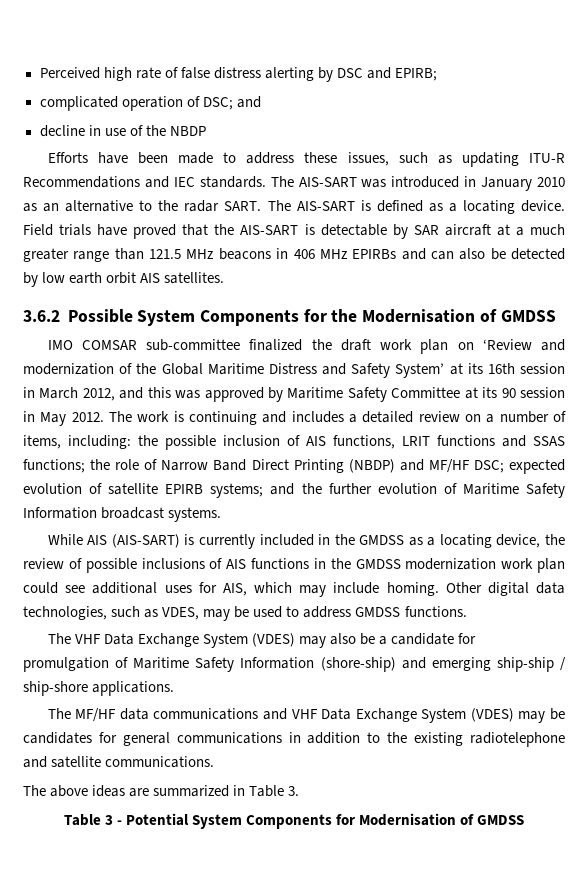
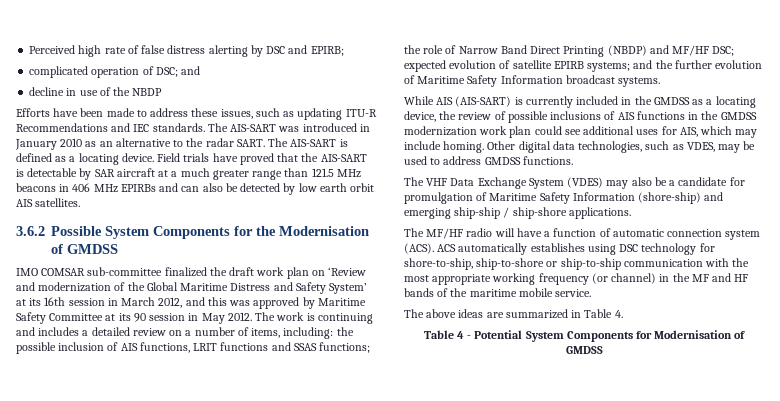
- The MF/HF data communications and VHF Data Exchange System (VDES) may be candidates for general communications in addition to the existing radiotelephone and satellite communications.
+ The MF/HF radio will have a function of automatic connection system (ACS). ACS automatically establishes using DSC technology for shore-to-ship, ship-to-shore or ship-to-ship communication with the most appropriate working frequency (or channel) in the MF and HF bands of the maritime mobile service.
- The above ideas are summarized in Table 3.
- Table 3 - Potential System Components for Modernisation of GMDSS
+ The above ideas are summarized in Table 4.
+ Table 4 - Potential System Components for Modernisation of GMDSS

